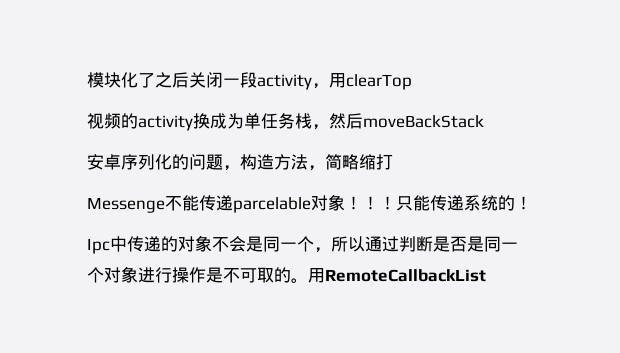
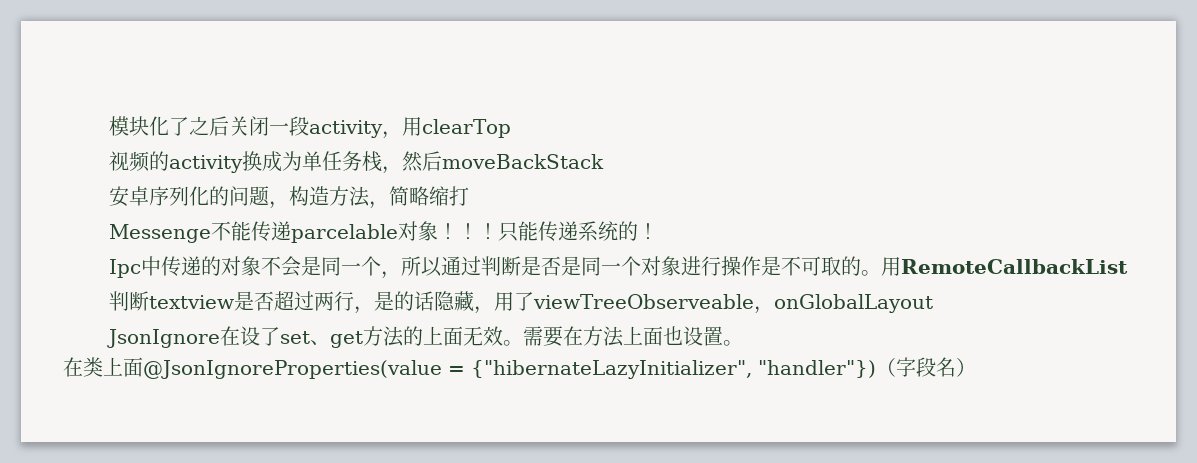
+ 判断textview是否超过两行，是的话隐藏，用了viewTreeObserveable，onGlobalLayout
+ JsonIgnore在设了set、get方法的上面无效。需要在方法上面也设置。
+ 在类上面@JsonIgnoreProperties(value = {"hibernateLazyInitializer", "handler"})（字段名）

